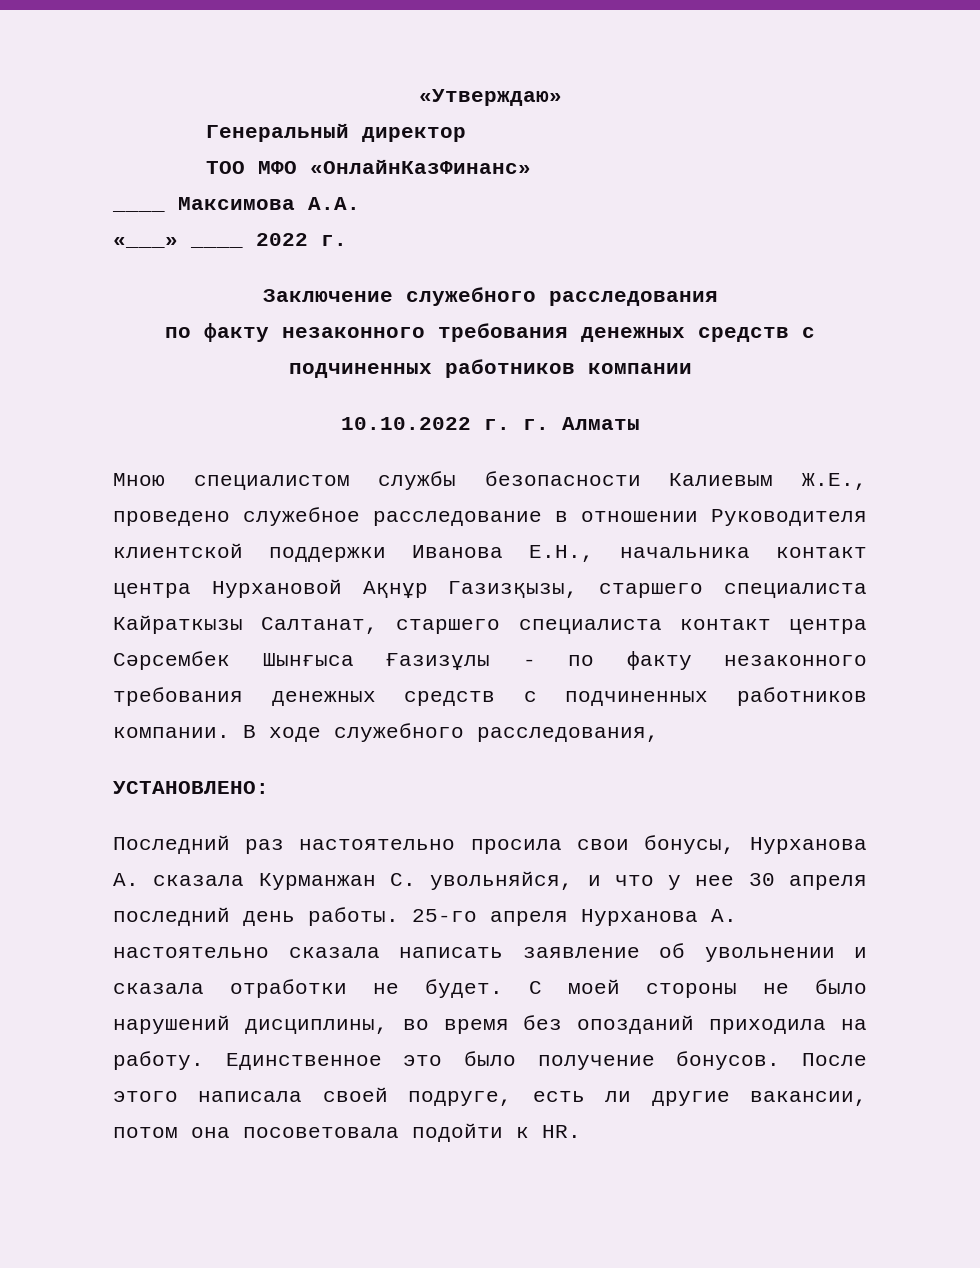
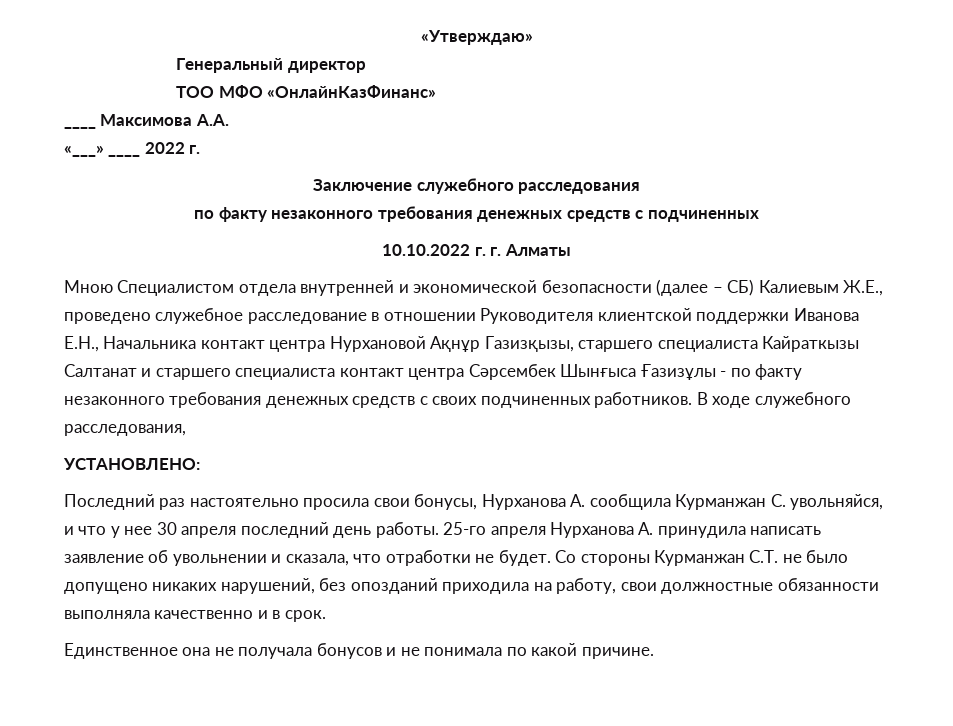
- по факту незаконного требования денежных средств с подчиненных работников компании
+ по факту незаконного требования денежных средств с подчиненных
- Мною специалистом службы безопасности Калиевым Ж.Е., проведено служебное расследование в отношении Руководителя клиентской поддержки Иванова Е.Н., начальника контакт центра Нурхановой Ақнұр Газизқызы, старшего специалиста Кайраткызы Салтанат, старшего специалиста контакт центра Сәрсембек Шынғыса Ғазизұлы - по факту незаконного требования денежных средств с подчиненных работников компании.
+ Мною Специалистом отдела внутренней и экономической безопасности (далее – СБ) Калиевым Ж.Е., проведено служебное расследование в отношении Руководителя клиентской поддержки Иванова Е.Н., Начальника контакт центра Нурхановой Ақнұр Газизқызы, старшего специалиста Кайраткызы Салтанат и старшего специалиста контакт центра Сәрсембек Шынғыса Ғазизұлы - по факту незаконного требования денежных средств с своих подчиненных работников.
- Последний раз настоятельно просила свои бонусы, Нурханова А. сказала Курманжан С. увольняйся, и что у нее 30 апреля последний день работы.
+ Последний раз настоятельно просила свои бонусы, Нурханова А. сообщила Курманжан С. увольняйся, и что у нее 30 апреля последний день работы.
- 25-го апреля Нурханова А. настоятельно сказала написать заявление об увольнении и сказала отработки не будет.
+ 25-го апреля Нурханова А. принудила написать заявление об увольнении и сказала, что отработки не будет.
- С моей стороны не было нарушений дисциплины, во время без опозданий приходила на работу. Единственное это было получение бонусов. После этого написала своей подруге, есть ли другие вакансии, потом она посоветовала подойти к HR.
+ Со стороны Курманжан С.Т. не было допущено никаких нарушений, без опозданий приходила на работу, свои должностные обязанности выполняла качественно и в срок.
+ Единственное она не получала бонусов и не понимала по какой причине.

